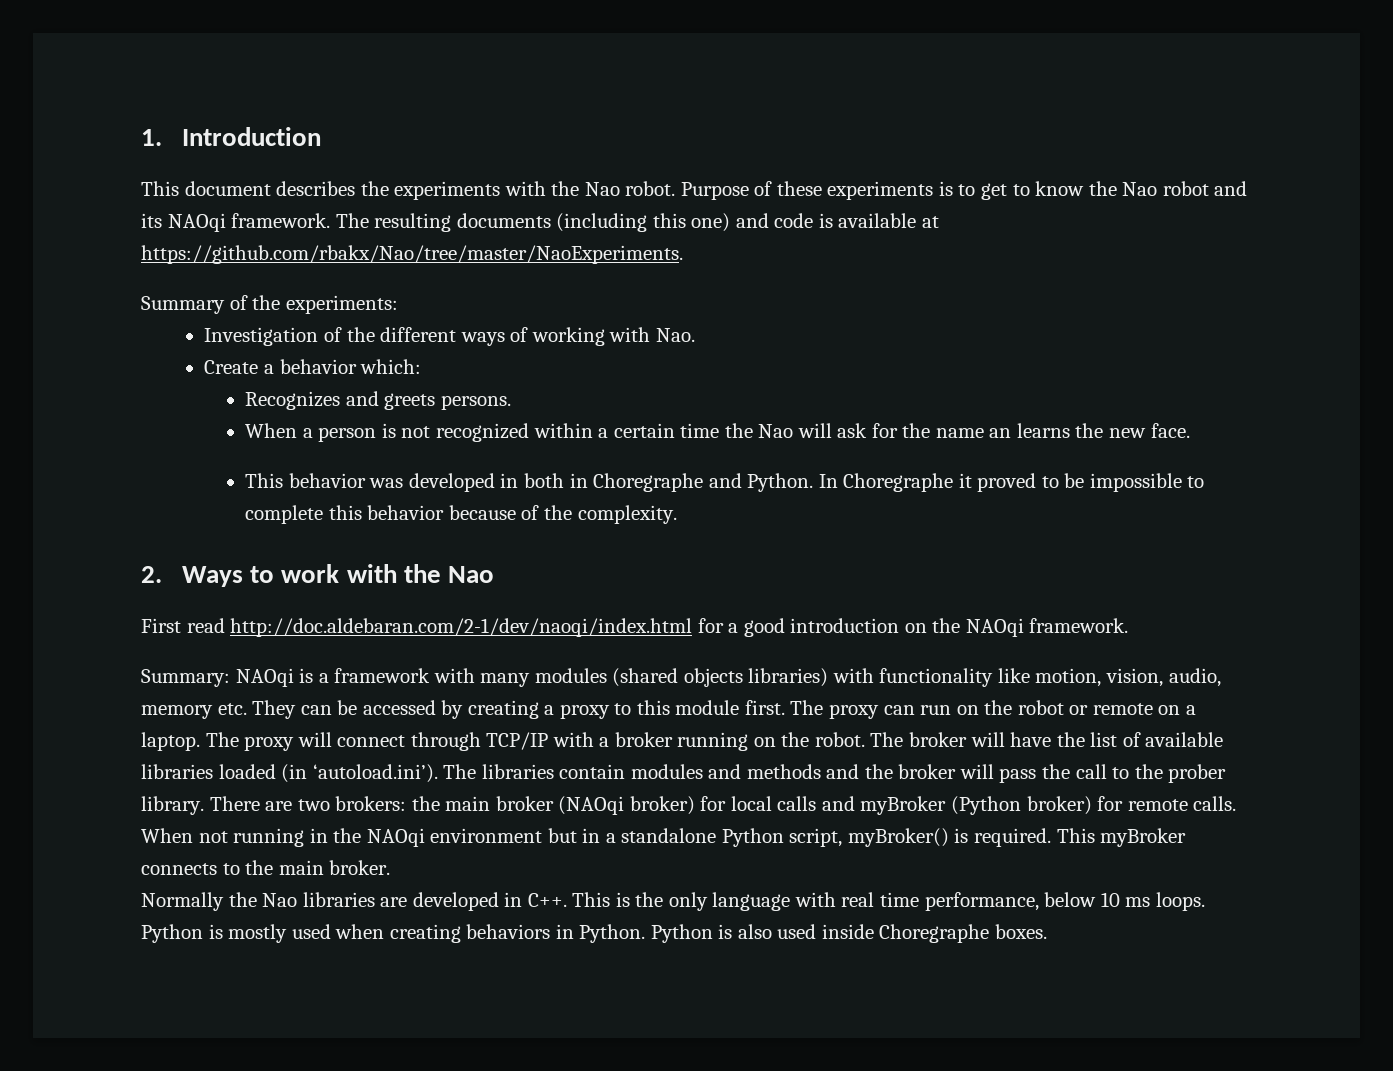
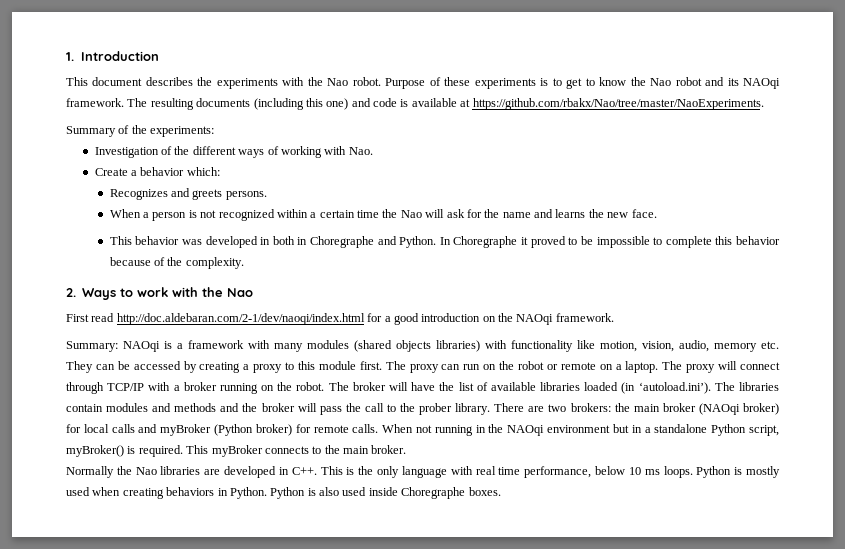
- When a person is not recognized within a certain time the Nao will ask for the name an learns the new face.
+ When a person is not recognized within a certain time the Nao will ask for the name and learns the new face.

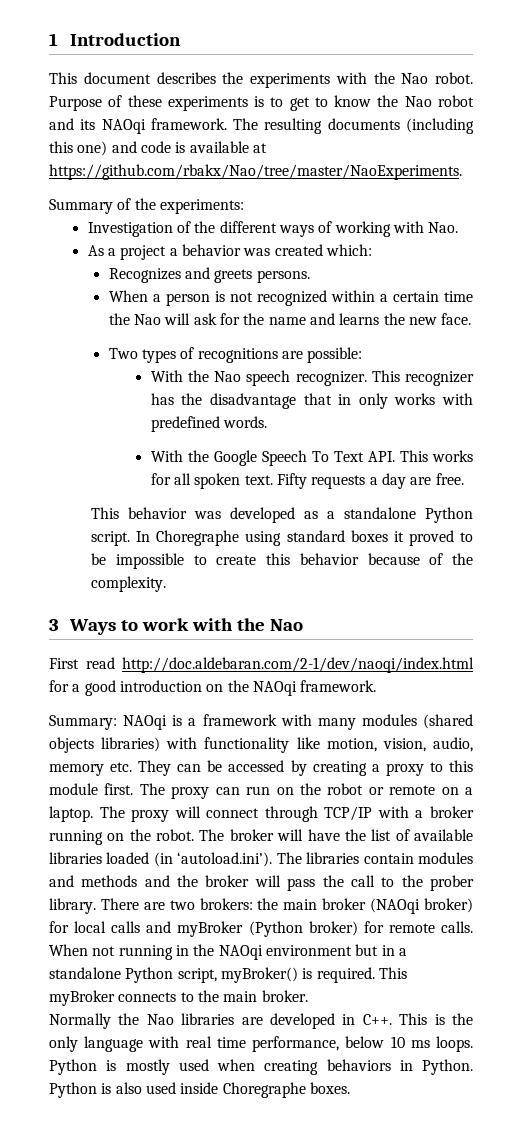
- 1. Introduction
+ 1 Introduction
- Create a behavior which:
+ As a project a behavior was created which:
- This behavior was developed in both in Choregraphe and Python. In Choregraphe it proved to be impossible to complete this behavior because of the complexity.
+ Two types of recognitions are possible:
+ With the Nao speech recognizer. This recognizer has the disadvantage that in only works with predefined words.
+ With the Google Speech To Text API. This works for all spoken text. Fifty requests a day are free.
+ This behavior was developed as a standalone Python script. In Choregraphe using standard boxes it proved to be impossible to create this behavior because of the complexity.
- 2. Ways to work with the Nao
+ 3 Ways to work with the Nao

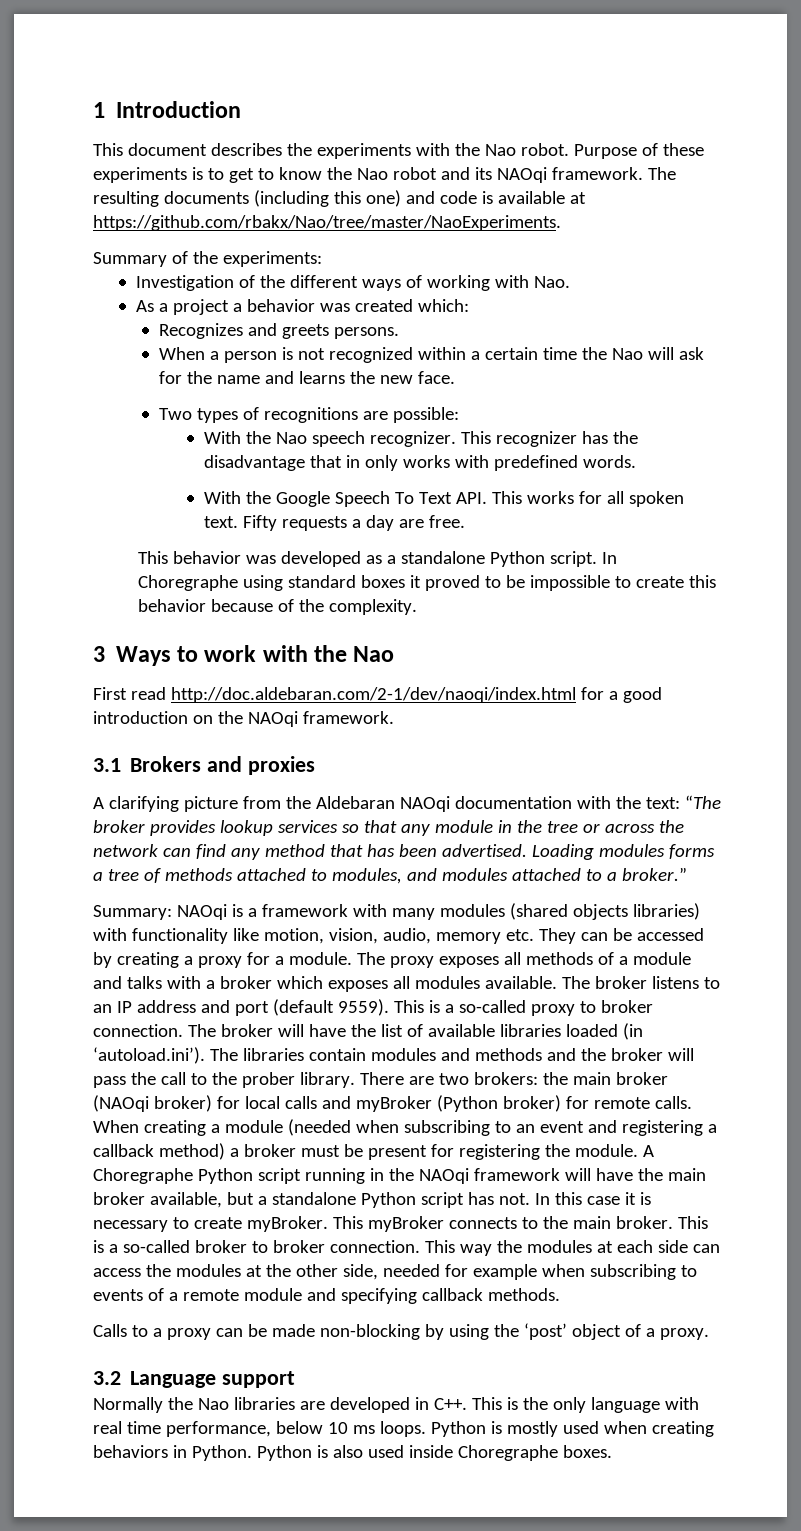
+ 3.1 Brokers and proxies
+ A clarifying picture from the Aldebaran NAOqi documentation with the text: “The broker provides lookup services so that any module in the tree or across the network can find any method that has been advertised. Loading modules forms a tree of methods attached to modules, and modules attached to a broker.”
- Summary: NAOqi is a framework with many modules (shared objects libraries) with functionality like motion, vision, audio, memory etc. They can be accessed by creating a proxy to this module first. The proxy can run on the robot or remote on a laptop. The proxy will connect through TCP/IP with a broker running on the robot.
+ Summary: NAOqi is a framework with many modules (shared objects libraries) with functionality like motion, vision, audio, memory etc. They can be accessed by creating a proxy for a module. The proxy exposes all methods of a module and talks with a broker which exposes all modules available. The broker listens to an IP address and port (default 9559). This is a so-called proxy to broker connection.
- When not running in the NAOqi environment but in a standalone Python script, myBroker() is required.
+ When creating a module (needed when subscribing to an event and registering a callback method) a broker must be present for registering the module. A Choregraphe Python script running in the NAOqi framework will have the main broker available, but a standalone Python script has not. In this case it is necessary to create myBroker.
+ This is a so-called broker to broker connection. This way the modules at each side can access the modules at the other side, needed for example when subscribing to events of a remote module and specifying callback methods.
+ Calls to a proxy can be made non-blocking by using the ‘post’ object of a proxy.
+ 3.2 Language support

